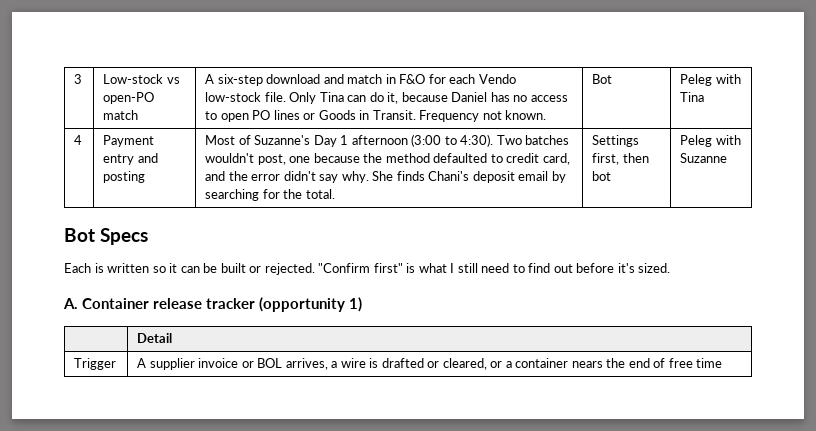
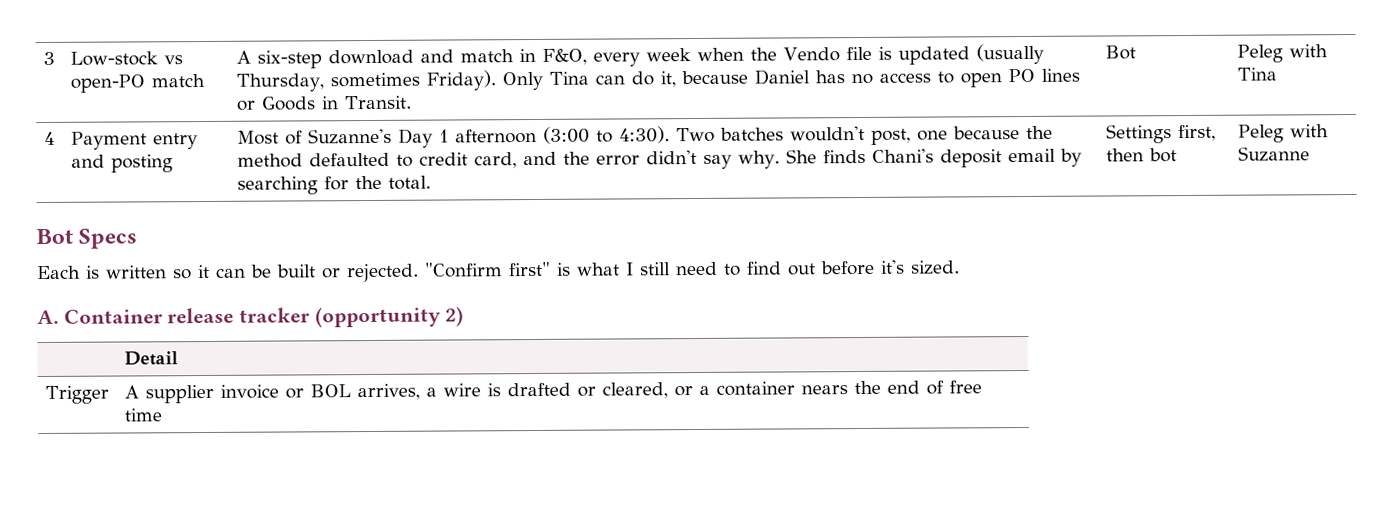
- A six-step download and match in F&O for each Vendo low-stock file.
+ A six-step download and match in F&O, every week when the Vendo file is updated (usually Thursday, sometimes Friday).
- Frequency not known.
- A. Container release tracker (opportunity 1)
+ A. Container release tracker (opportunity 2)

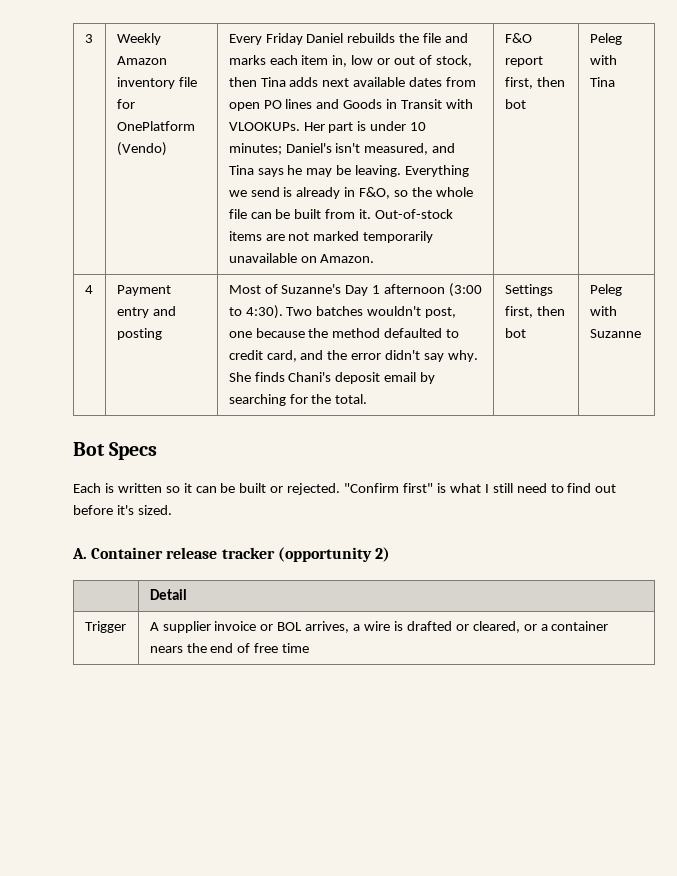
- Low-stock vs open-PO match | A six-step download and match in F&O, every week when the Vendo file is updated (usually Thursday, sometimes Friday). Only Tina can do it, because Daniel has no access to open PO lines or Goods in Transit. | Bot
+ Weekly Amazon inventory file for OnePlatform (Vendo) | Every Friday Daniel rebuilds the file and marks each item in, low or out of stock, then Tina adds next available dates from open PO lines and Goods in Transit with VLOOKUPs. Her part is under 10 minutes; Daniel's isn't measured, and Tina says he may be leaving. Everything we send is already in F&O, so the whole file can be built from it. Out-of-stock items are not marked temporarily unavailable on Amazon. | F&O report first, then bot

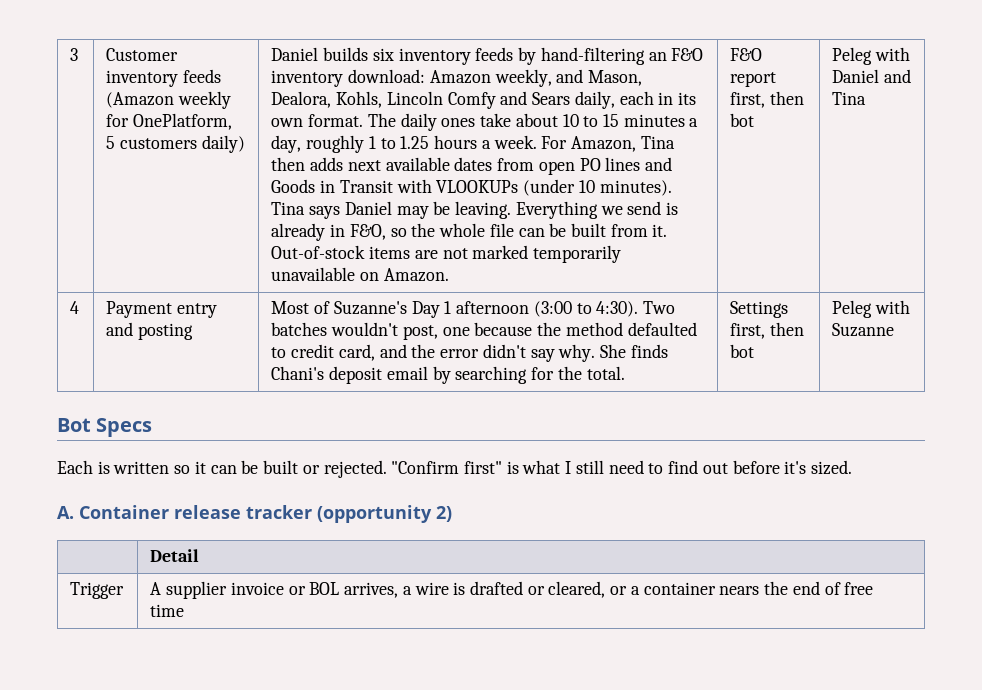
- Weekly Amazon inventory file for OnePlatform (Vendo) | Every Friday Daniel rebuilds the file and marks each item in, low or out of stock, then Tina adds next available dates from open PO lines and Goods in Transit with VLOOKUPs. Her part is under 10 minutes; Daniel's isn't measured, and Tina says he may be leaving.
+ Customer inventory feeds (Amazon weekly for OnePlatform, 5 customers daily) | Daniel builds six inventory feeds by hand-filtering an F&O inventory download: Amazon weekly, and Mason, Dealora, Kohls, Lincoln Comfy and Sears daily, each in its own format. The daily ones take about 10 to 15 minutes a day, roughly 1 to 1.25 hours a week. For Amazon, Tina then adds next available dates from open PO lines and Goods in Transit with VLOOKUPs (under 10 minutes). Tina says Daniel may be leaving.
- Peleg with Tina
+ Peleg with Daniel and Tina

